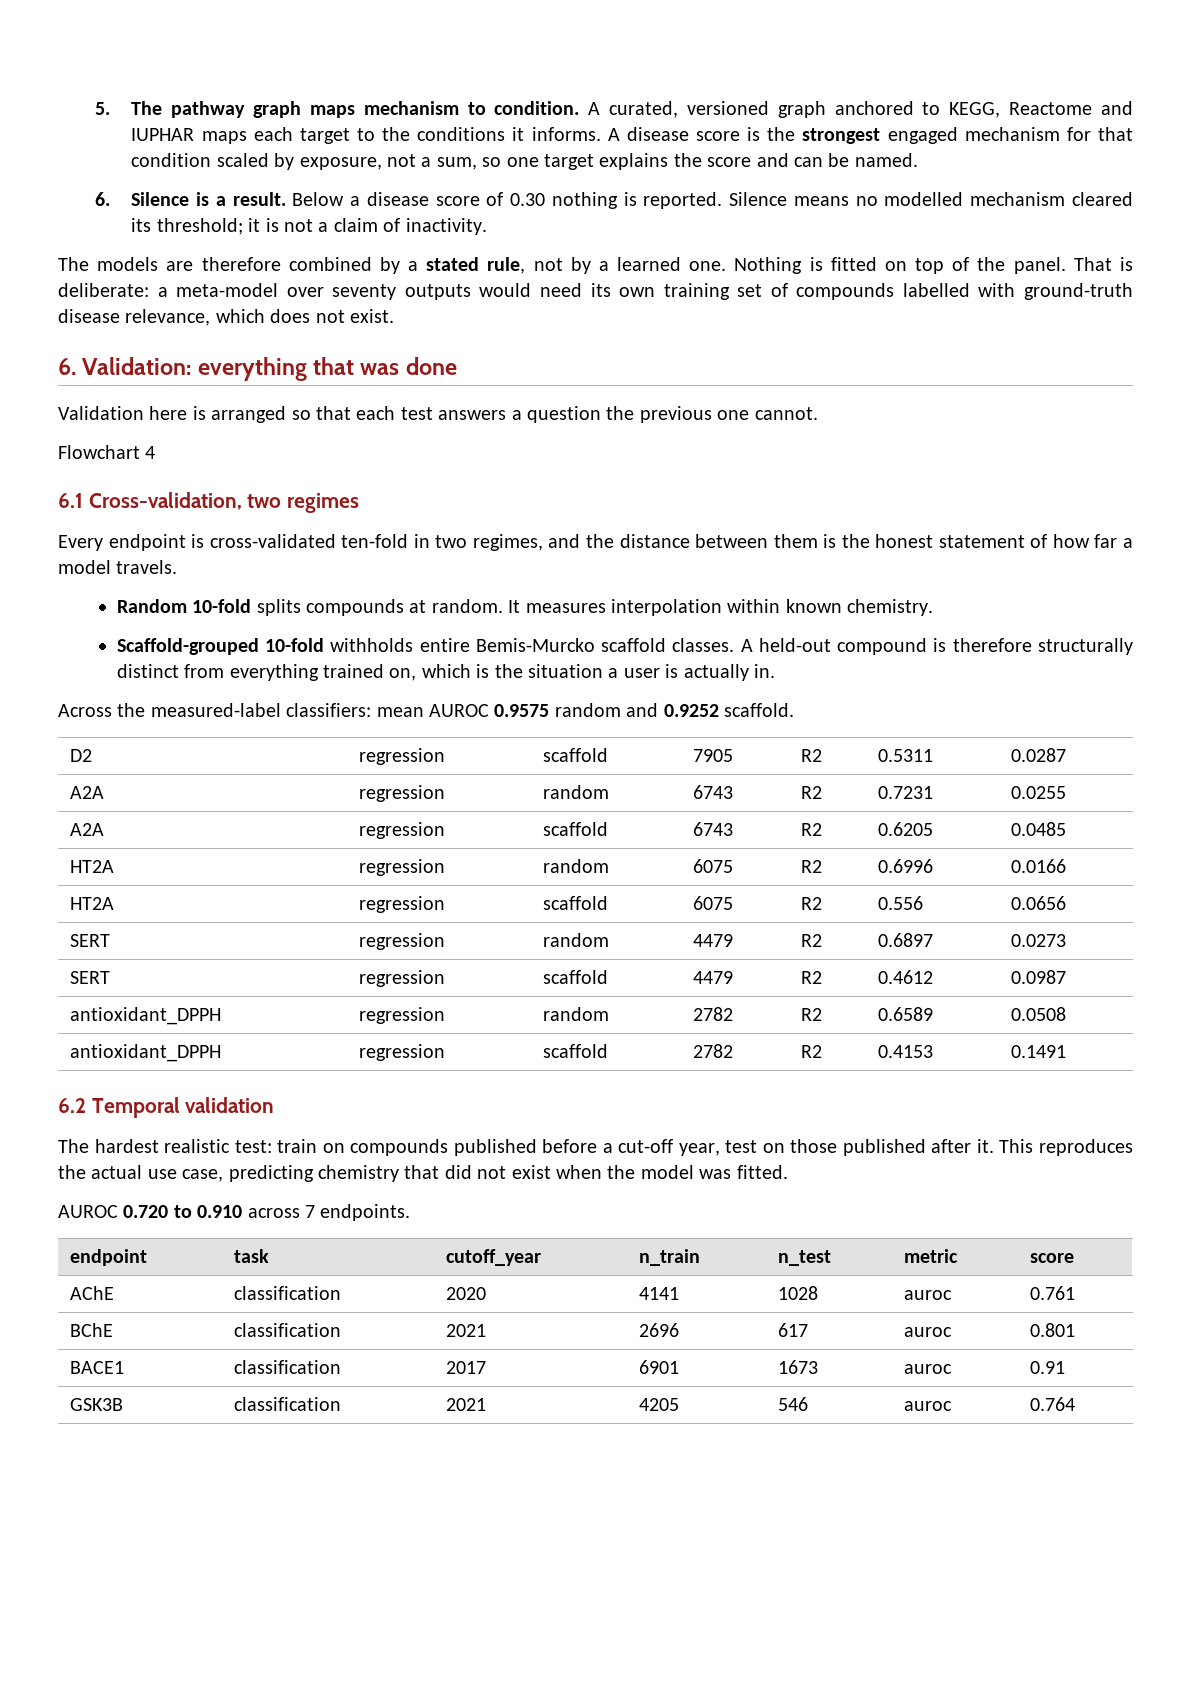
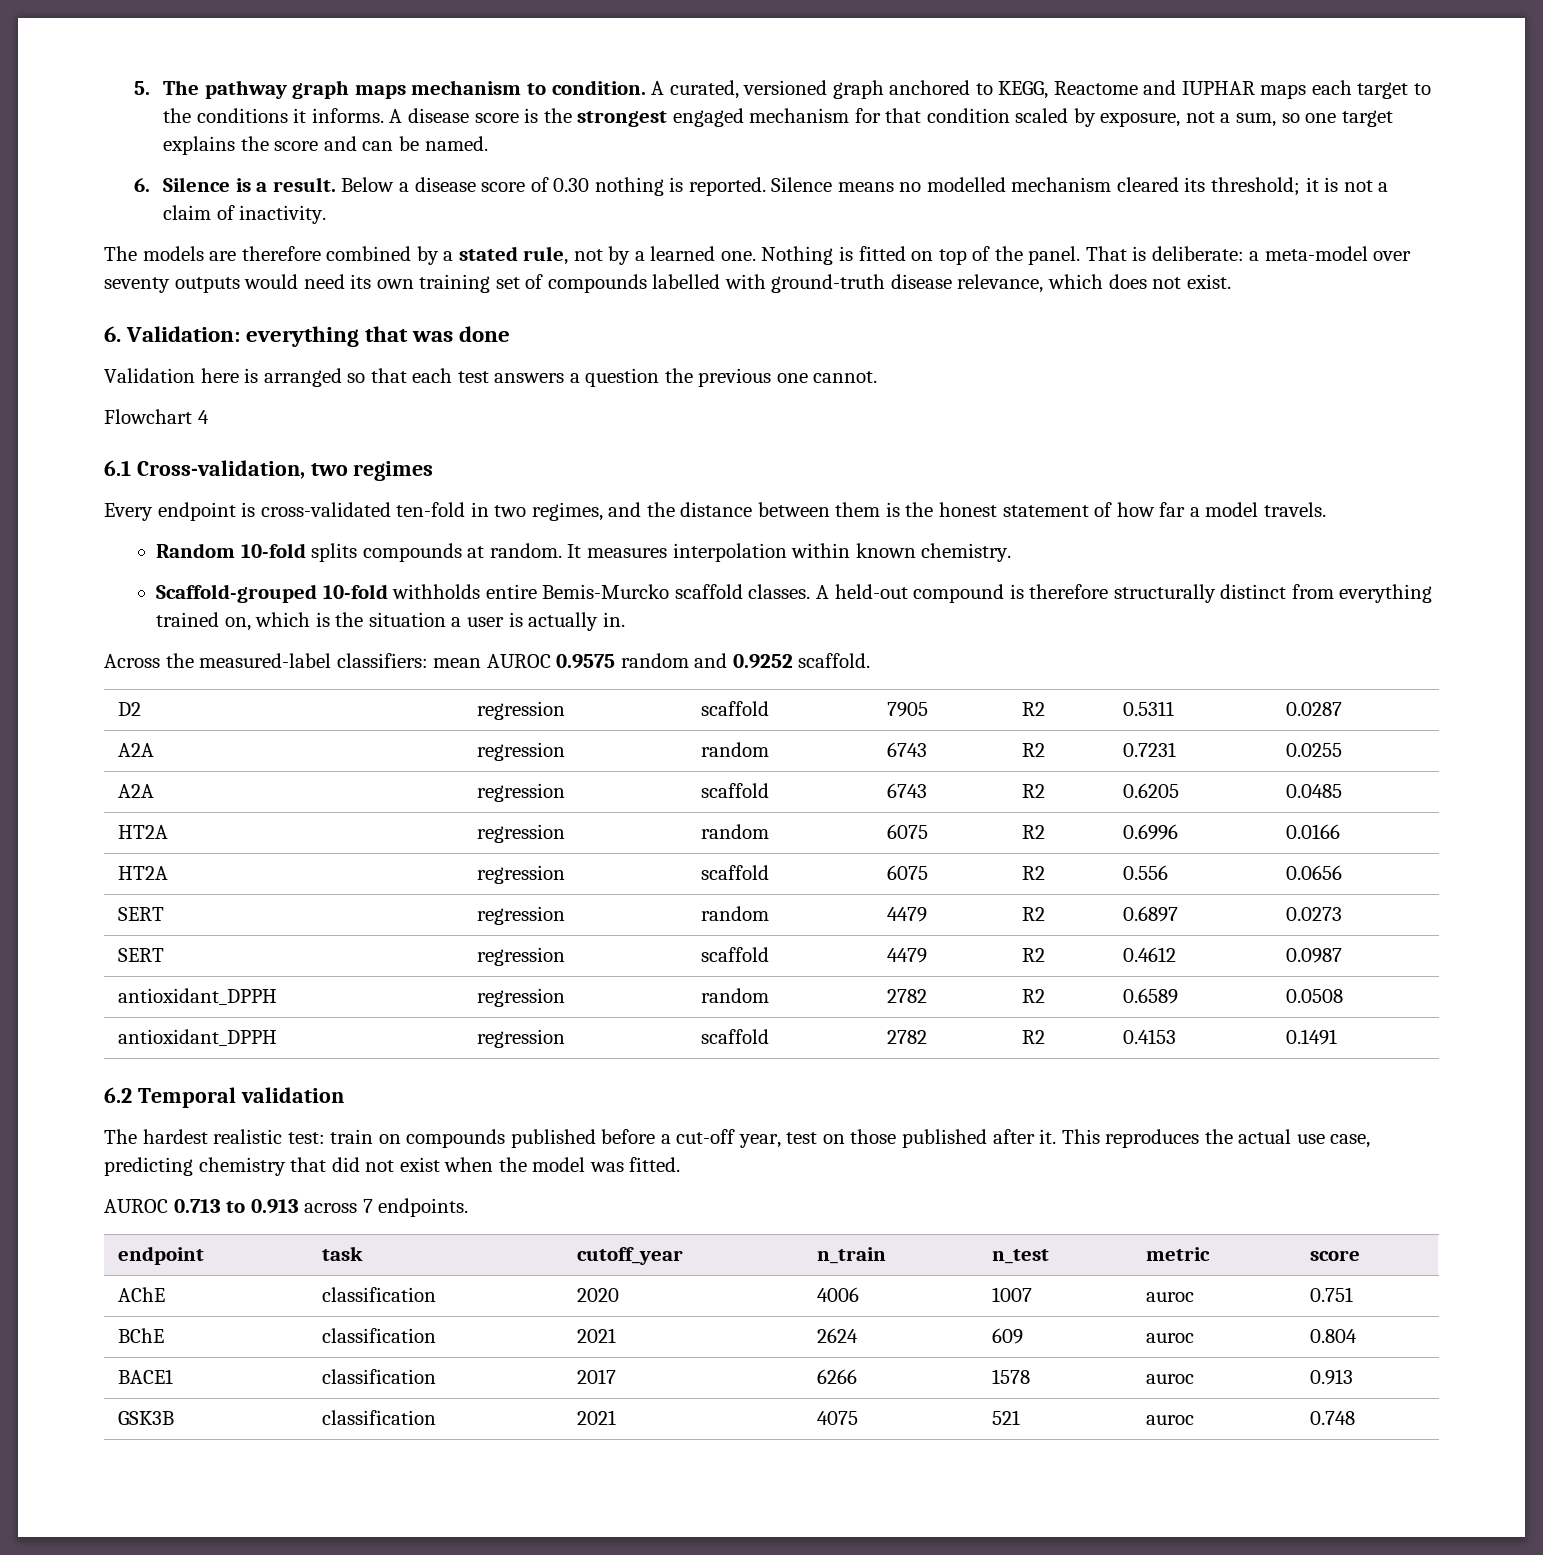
- AUROC 0.720 to 0.910 across 7 endpoints.
+ AUROC 0.713 to 0.913 across 7 endpoints.
- AChE | classification | 2020 | 4141 | 1028 | auroc | 0.761
+ AChE | classification | 2020 | 4006 | 1007 | auroc | 0.751
- BChE | classification | 2021 | 2696 | 617 | auroc | 0.801
+ BChE | classification | 2021 | 2624 | 609 | auroc | 0.804
- BACE1 | classification | 2017 | 6901 | 1673 | auroc | 0.91
+ BACE1 | classification | 2017 | 6266 | 1578 | auroc | 0.913
- GSK3B | classification | 2021 | 4205 | 546 | auroc | 0.764
+ GSK3B | classification | 2021 | 4075 | 521 | auroc | 0.748

